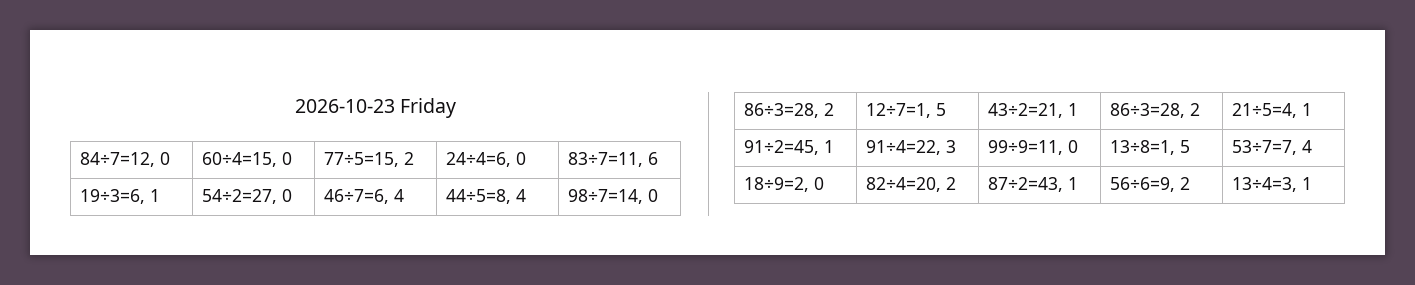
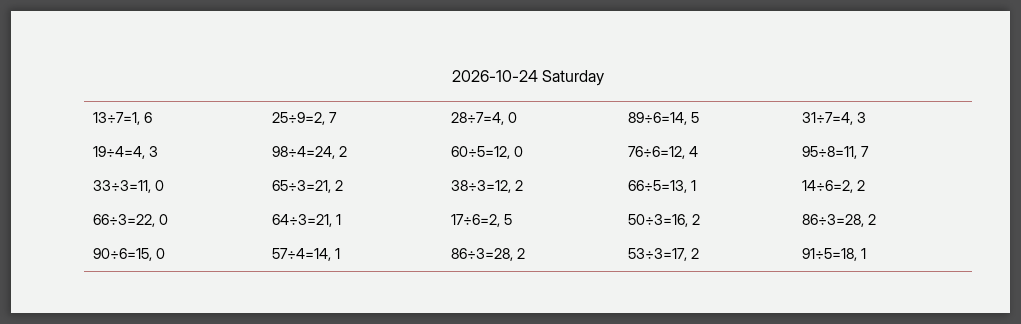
- 2026-10-23 Friday
- 84÷7=12, 0 | 60÷4=15, 0 | 77÷5=15, 2 | 24÷4=6, 0 | 83÷7=11, 6
- 19÷3=6, 1 | 54÷2=27, 0 | 46÷7=6, 4 | 44÷5=8, 4 | 98÷7=14, 0
- 86÷3=28, 2 | 12÷7=1, 5 | 43÷2=21, 1 | 86÷3=28, 2 | 21÷5=4, 1
- 91÷2=45, 1 | 91÷4=22, 3 | 99÷9=11, 0 | 13÷8=1, 5 | 53÷7=7, 4
- 18÷9=2, 0 | 82÷4=20, 2 | 87÷2=43, 1 | 56÷6=9, 2 | 13÷4=3, 1
+ 2026-10-24 Saturday
+ 13÷7=1, 6 | 25÷9=2, 7 | 28÷7=4, 0 | 89÷6=14, 5 | 31÷7=4, 3
+ 19÷4=4, 3 | 98÷4=24, 2 | 60÷5=12, 0 | 76÷6=12, 4 | 95÷8=11, 7
+ 33÷3=11, 0 | 65÷3=21, 2 | 38÷3=12, 2 | 66÷5=13, 1 | 14÷6=2, 2
+ 66÷3=22, 0 | 64÷3=21, 1 | 17÷6=2, 5 | 50÷3=16, 2 | 86÷3=28, 2
+ 90÷6=15, 0 | 57÷4=14, 1 | 86÷3=28, 2 | 53÷3=17, 2 | 91÷5=18, 1

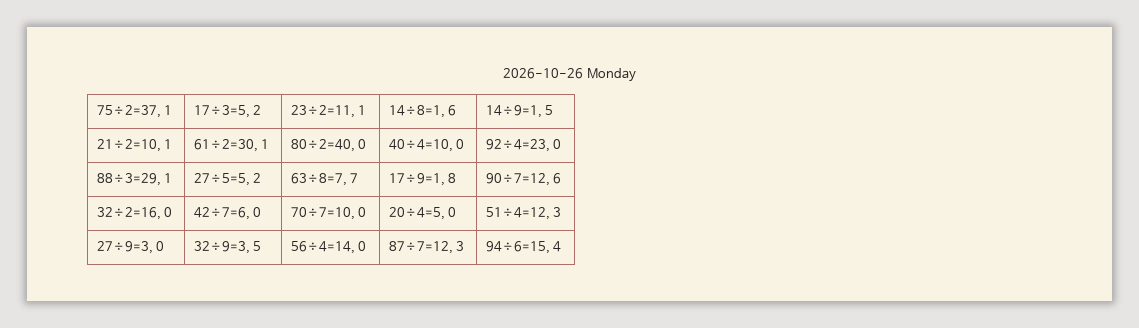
- 2026-10-24 Saturday
- 13÷7=1, 6 | 25÷9=2, 7 | 28÷7=4, 0 | 89÷6=14, 5 | 31÷7=4, 3
- 19÷4=4, 3 | 98÷4=24, 2 | 60÷5=12, 0 | 76÷6=12, 4 | 95÷8=11, 7
- 33÷3=11, 0 | 65÷3=21, 2 | 38÷3=12, 2 | 66÷5=13, 1 | 14÷6=2, 2
- 66÷3=22, 0 | 64÷3=21, 1 | 17÷6=2, 5 | 50÷3=16, 2 | 86÷3=28, 2
- 90÷6=15, 0 | 57÷4=14, 1 | 86÷3=28, 2 | 53÷3=17, 2 | 91÷5=18, 1
+ 2026-10-26 Monday
+ 75÷2=37, 1 | 17÷3=5, 2 | 23÷2=11, 1 | 14÷8=1, 6 | 14÷9=1, 5
+ 21÷2=10, 1 | 61÷2=30, 1 | 80÷2=40, 0 | 40÷4=10, 0 | 92÷4=23, 0
+ 88÷3=29, 1 | 27÷5=5, 2 | 63÷8=7, 7 | 17÷9=1, 8 | 90÷7=12, 6
+ 32÷2=16, 0 | 42÷7=6, 0 | 70÷7=10, 0 | 20÷4=5, 0 | 51÷4=12, 3
+ 27÷9=3, 0 | 32÷9=3, 5 | 56÷4=14, 0 | 87÷7=12, 3 | 94÷6=15, 4

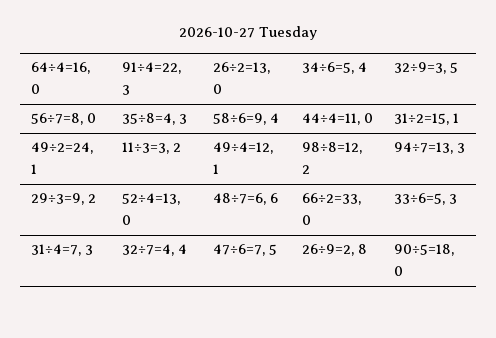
- 2026-10-26 Monday
- 75÷2=37, 1 | 17÷3=5, 2 | 23÷2=11, 1 | 14÷8=1, 6 | 14÷9=1, 5
- 21÷2=10, 1 | 61÷2=30, 1 | 80÷2=40, 0 | 40÷4=10, 0 | 92÷4=23, 0
- 88÷3=29, 1 | 27÷5=5, 2 | 63÷8=7, 7 | 17÷9=1, 8 | 90÷7=12, 6
- 32÷2=16, 0 | 42÷7=6, 0 | 70÷7=10, 0 | 20÷4=5, 0 | 51÷4=12, 3
- 27÷9=3, 0 | 32÷9=3, 5 | 56÷4=14, 0 | 87÷7=12, 3 | 94÷6=15, 4
+ 2026-10-27 Tuesday
+ 64÷4=16, 0 | 91÷4=22, 3 | 26÷2=13, 0 | 34÷6=5, 4 | 32÷9=3, 5
+ 56÷7=8, 0 | 35÷8=4, 3 | 58÷6=9, 4 | 44÷4=11, 0 | 31÷2=15, 1
+ 49÷2=24, 1 | 11÷3=3, 2 | 49÷4=12, 1 | 98÷8=12, 2 | 94÷7=13, 3
+ 29÷3=9, 2 | 52÷4=13, 0 | 48÷7=6, 6 | 66÷2=33, 0 | 33÷6=5, 3
+ 31÷4=7, 3 | 32÷7=4, 4 | 47÷6=7, 5 | 26÷9=2, 8 | 90÷5=18, 0

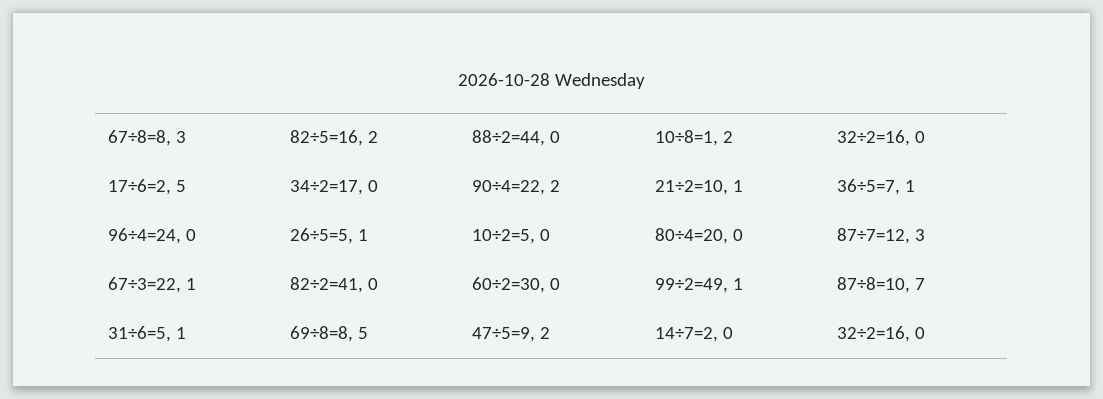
- 2026-10-27 Tuesday
- 64÷4=16, 0 | 91÷4=22, 3 | 26÷2=13, 0 | 34÷6=5, 4 | 32÷9=3, 5
- 56÷7=8, 0 | 35÷8=4, 3 | 58÷6=9, 4 | 44÷4=11, 0 | 31÷2=15, 1
- 49÷2=24, 1 | 11÷3=3, 2 | 49÷4=12, 1 | 98÷8=12, 2 | 94÷7=13, 3
- 29÷3=9, 2 | 52÷4=13, 0 | 48÷7=6, 6 | 66÷2=33, 0 | 33÷6=5, 3
- 31÷4=7, 3 | 32÷7=4, 4 | 47÷6=7, 5 | 26÷9=2, 8 | 90÷5=18, 0
+ 2026-10-28 Wednesday
+ 67÷8=8, 3 | 82÷5=16, 2 | 88÷2=44, 0 | 10÷8=1, 2 | 32÷2=16, 0
+ 17÷6=2, 5 | 34÷2=17, 0 | 90÷4=22, 2 | 21÷2=10, 1 | 36÷5=7, 1
+ 96÷4=24, 0 | 26÷5=5, 1 | 10÷2=5, 0 | 80÷4=20, 0 | 87÷7=12, 3
+ 67÷3=22, 1 | 82÷2=41, 0 | 60÷2=30, 0 | 99÷2=49, 1 | 87÷8=10, 7
+ 31÷6=5, 1 | 69÷8=8, 5 | 47÷5=9, 2 | 14÷7=2, 0 | 32÷2=16, 0

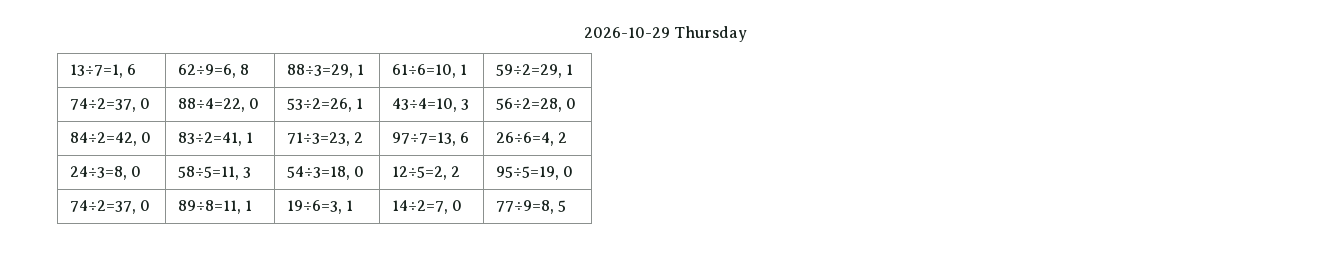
- 2026-10-28 Wednesday
- 67÷8=8, 3 | 82÷5=16, 2 | 88÷2=44, 0 | 10÷8=1, 2 | 32÷2=16, 0
- 17÷6=2, 5 | 34÷2=17, 0 | 90÷4=22, 2 | 21÷2=10, 1 | 36÷5=7, 1
- 96÷4=24, 0 | 26÷5=5, 1 | 10÷2=5, 0 | 80÷4=20, 0 | 87÷7=12, 3
- 67÷3=22, 1 | 82÷2=41, 0 | 60÷2=30, 0 | 99÷2=49, 1 | 87÷8=10, 7
- 31÷6=5, 1 | 69÷8=8, 5 | 47÷5=9, 2 | 14÷7=2, 0 | 32÷2=16, 0
+ 2026-10-29 Thursday
+ 13÷7=1, 6 | 62÷9=6, 8 | 88÷3=29, 1 | 61÷6=10, 1 | 59÷2=29, 1
+ 74÷2=37, 0 | 88÷4=22, 0 | 53÷2=26, 1 | 43÷4=10, 3 | 56÷2=28, 0
+ 84÷2=42, 0 | 83÷2=41, 1 | 71÷3=23, 2 | 97÷7=13, 6 | 26÷6=4, 2
+ 24÷3=8, 0 | 58÷5=11, 3 | 54÷3=18, 0 | 12÷5=2, 2 | 95÷5=19, 0
+ 74÷2=37, 0 | 89÷8=11, 1 | 19÷6=3, 1 | 14÷2=7, 0 | 77÷9=8, 5

